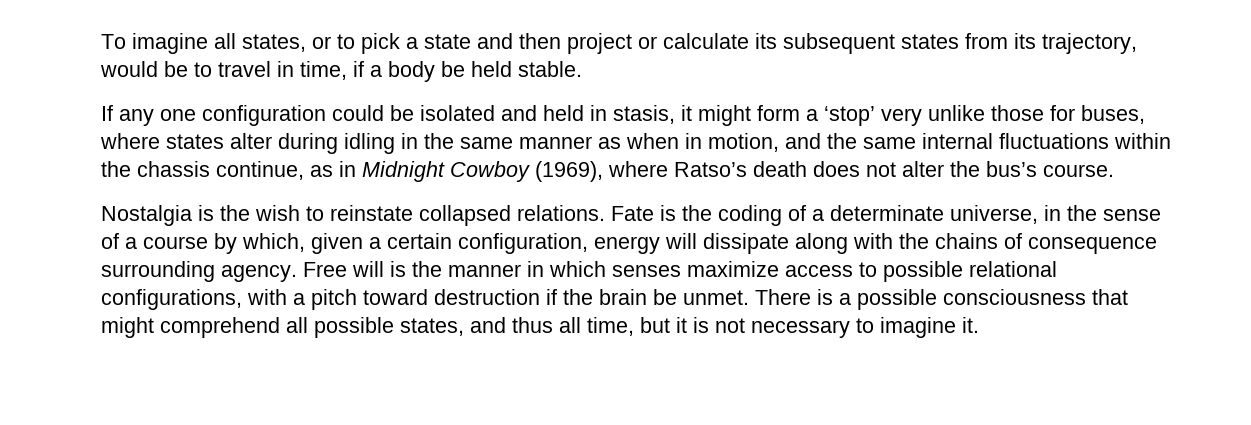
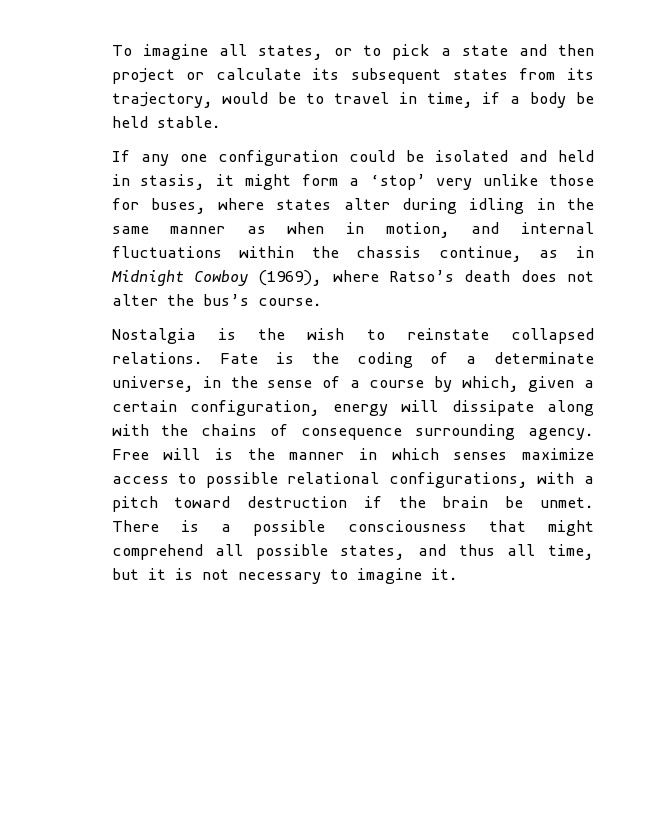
- If any one configuration could be isolated and held in stasis, it might form a ‘stop’ very unlike those for buses, where states alter during idling in the same manner as when in motion, and the same internal fluctuations within the chassis continue, as in Midnight Cowboy (1969), where Ratso’s death does not alter the bus’s course.
+ If any one configuration could be isolated and held in stasis, it might form a ‘stop’ very unlike those for buses, where states alter during idling in the same manner as when in motion, and internal fluctuations within the chassis continue, as in Midnight Cowboy (1969), where Ratso’s death does not alter the bus’s course.

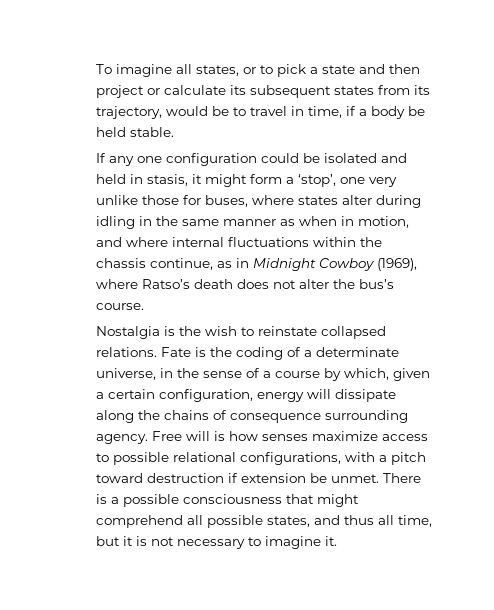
- If any one configuration could be isolated and held in stasis, it might form a ‘stop’ very unlike those for buses, where states alter during idling in the same manner as when in motion, and internal fluctuations within the chassis continue, as in Midnight Cowboy (1969), where Ratso’s death does not alter the bus’s course.
+ If any one configuration could be isolated and held in stasis, it might form a ‘stop’, one very unlike those for buses, where states alter during idling in the same manner as when in motion, and where internal fluctuations within the chassis continue, as in Midnight Cowboy (1969), where Ratso’s death does not alter the bus’s course.
- Fate is the coding of a determinate universe, in the sense of a course by which, given a certain configuration, energy will dissipate along with the chains of consequence surrounding agency.
+ Fate is the coding of a determinate universe, in the sense of a course by which, given a certain configuration, energy will dissipate along the chains of consequence surrounding agency.
- Free will is the manner in which senses maximize access to possible relational configurations, with a pitch toward destruction if the brain be unmet.
+ Free will is how senses maximize access to possible relational configurations, with a pitch toward destruction if extension be unmet.

